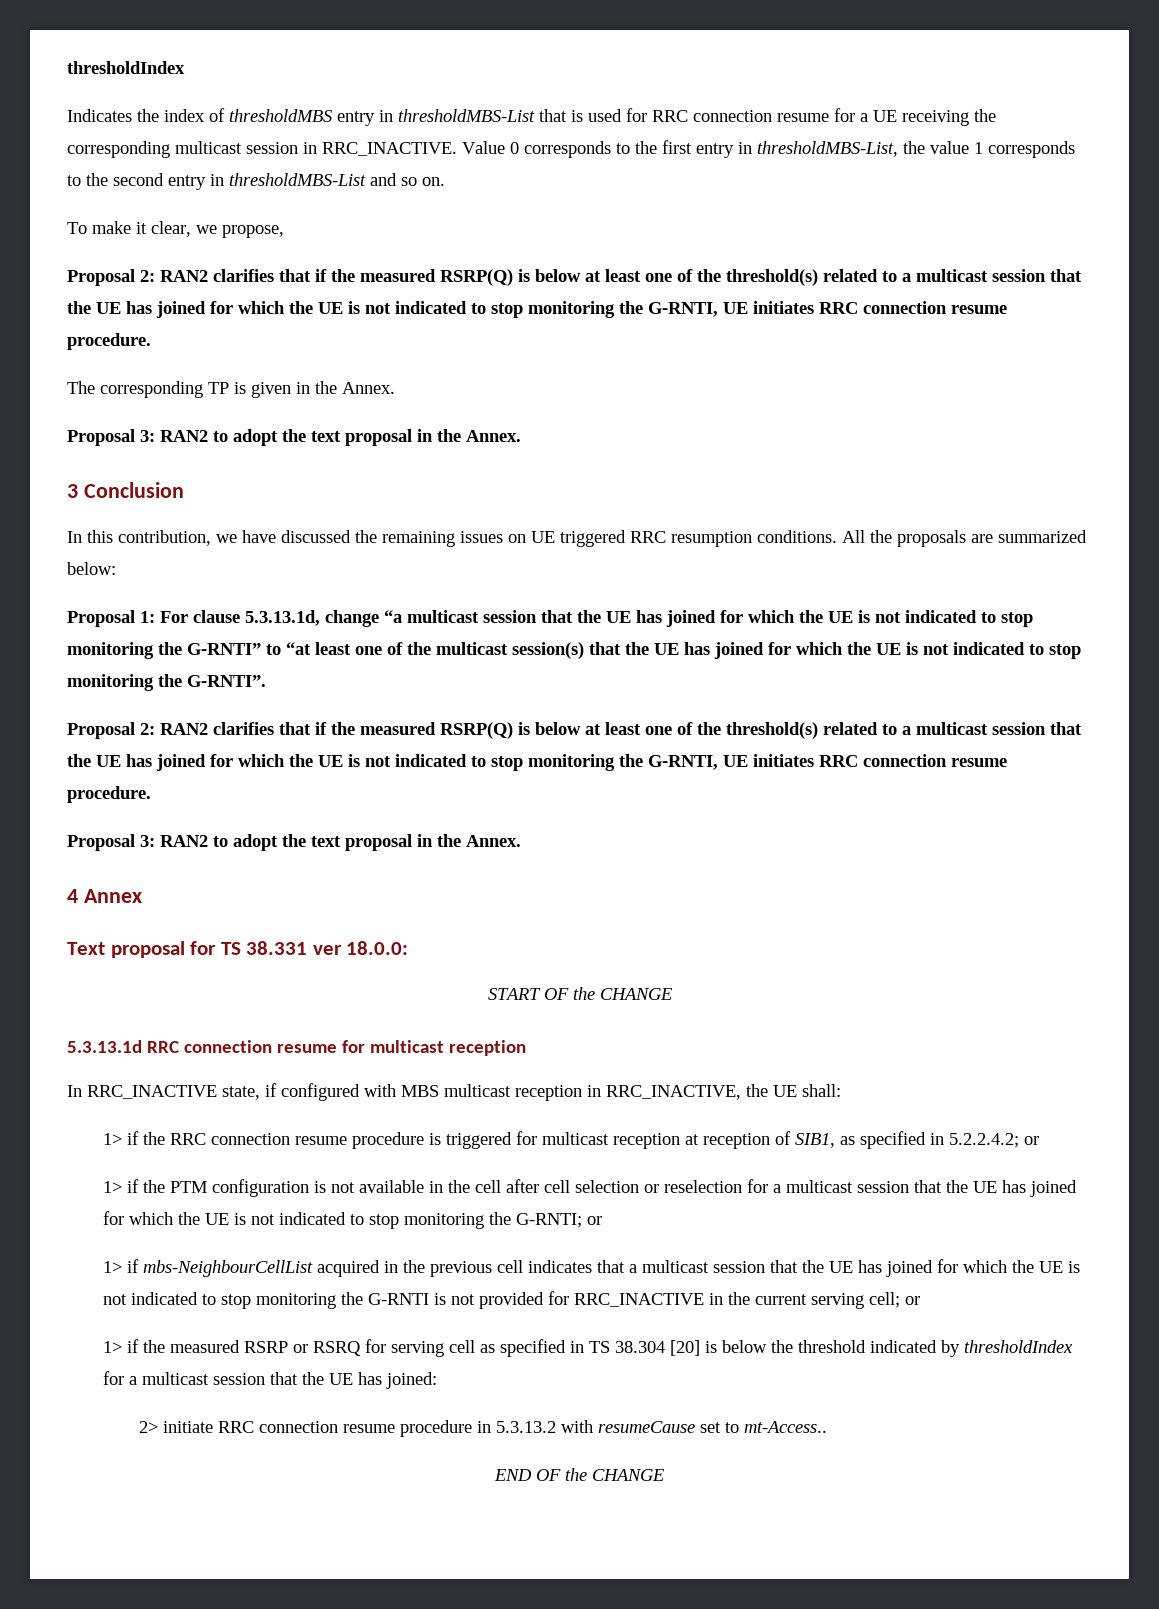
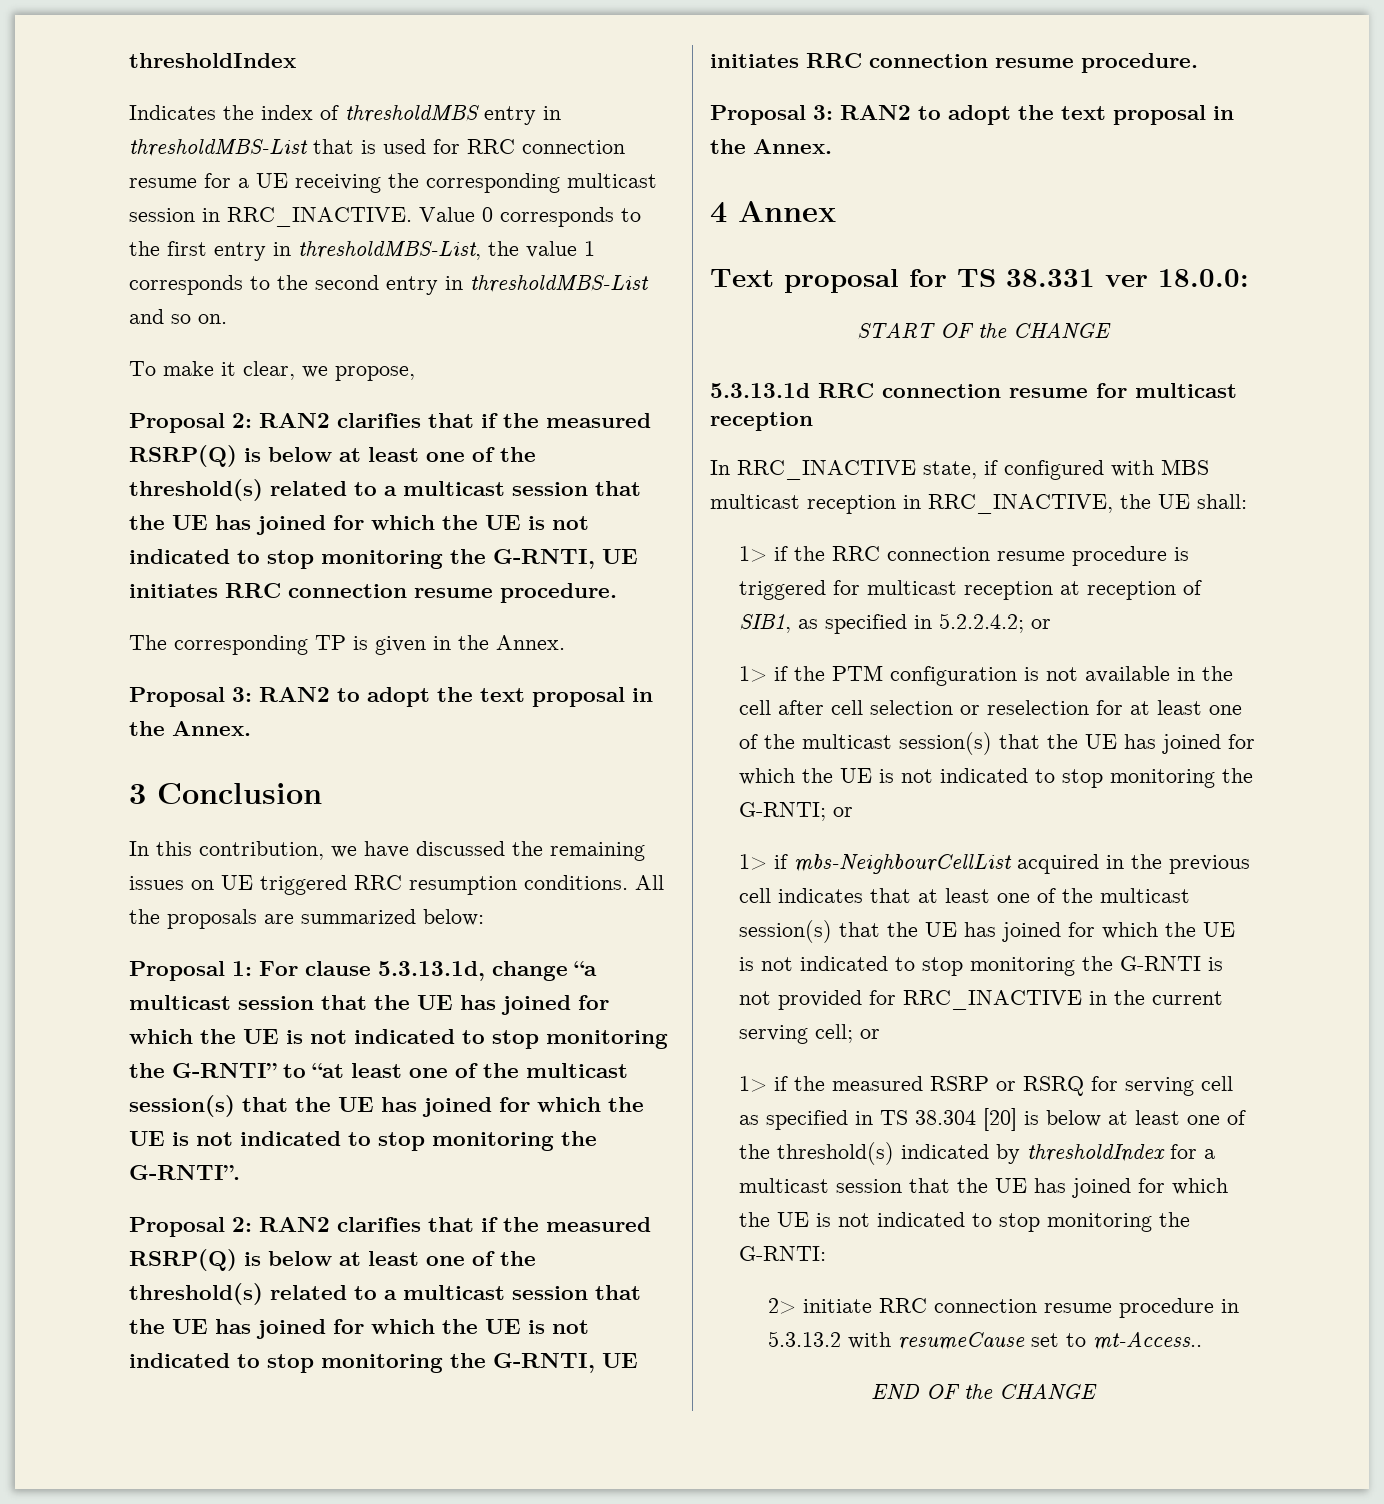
- 1> if the PTM configuration is not available in the cell after cell selection or reselection for a multicast session that the UE has joined for which the UE is not indicated to stop monitoring the G-RNTI; or
+ 1> if the PTM configuration is not available in the cell after cell selection or reselection for at least one of the multicast session(s) that the UE has joined for which the UE is not indicated to stop monitoring the G-RNTI; or
- 1> if mbs-NeighbourCellList acquired in the previous cell indicates that a multicast session that the UE has joined for which the UE is not indicated to stop monitoring the G-RNTI is not provided for RRC_INACTIVE in the current serving cell; or
+ 1> if mbs-NeighbourCellList acquired in the previous cell indicates that at least one of the multicast session(s) that the UE has joined for which the UE is not indicated to stop monitoring the G-RNTI is not provided for RRC_INACTIVE in the current serving cell; or
- 1> if the measured RSRP or RSRQ for serving cell as specified in TS 38.304 [20] is below the threshold indicated by thresholdIndex for a multicast session that the UE has joined:
+ 1> if the measured RSRP or RSRQ for serving cell as specified in TS 38.304 [20] is below at least one of the threshold(s) indicated by thresholdIndex for a multicast session that the UE has joined for which the UE is not indicated to stop monitoring the G-RNTI:

